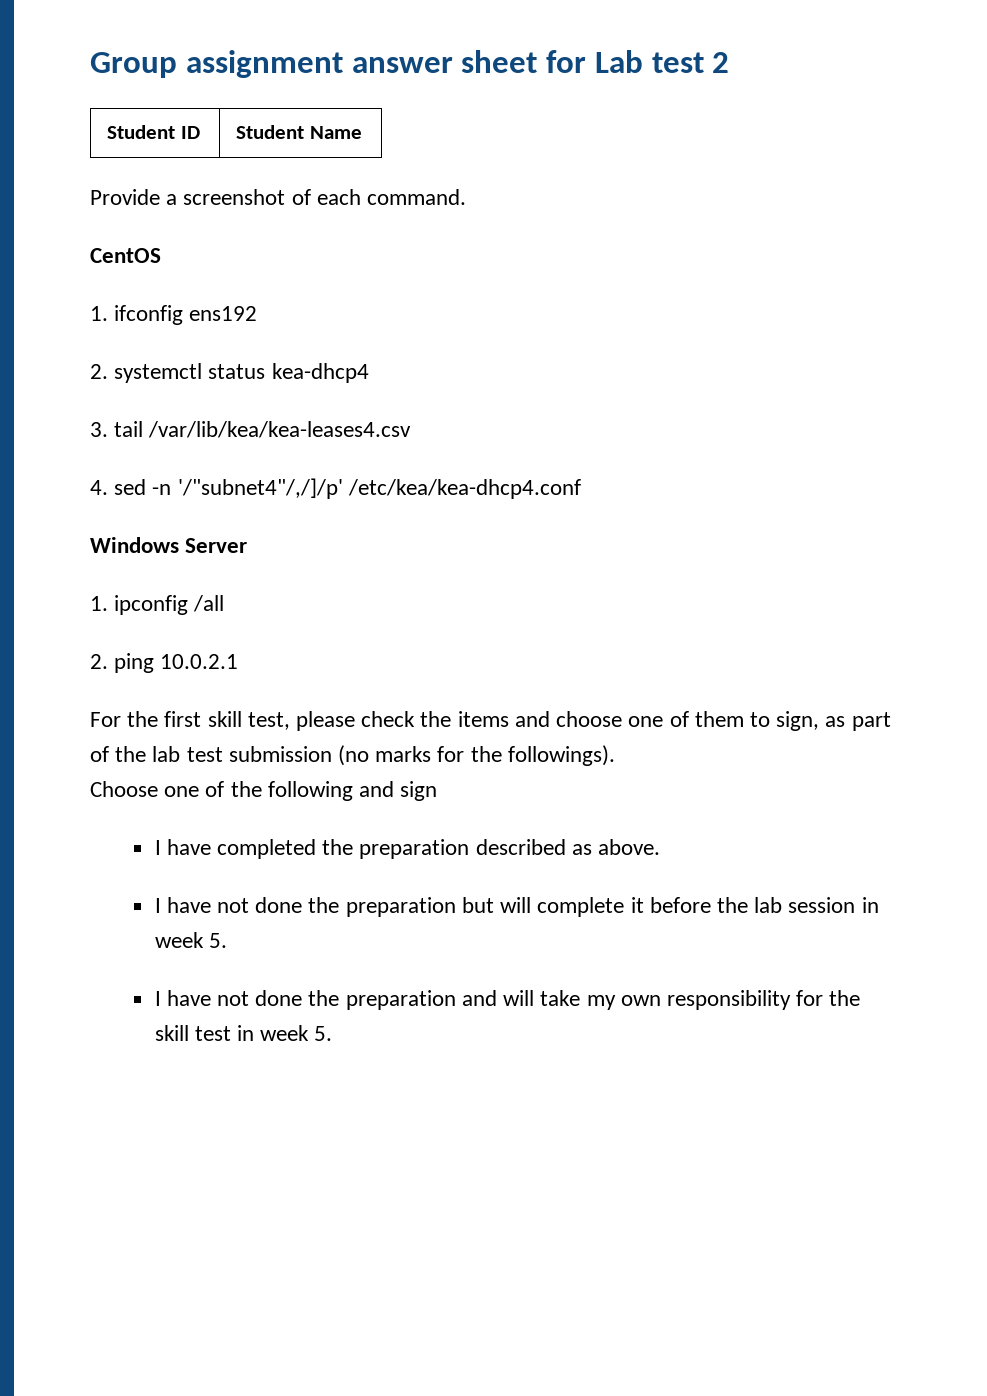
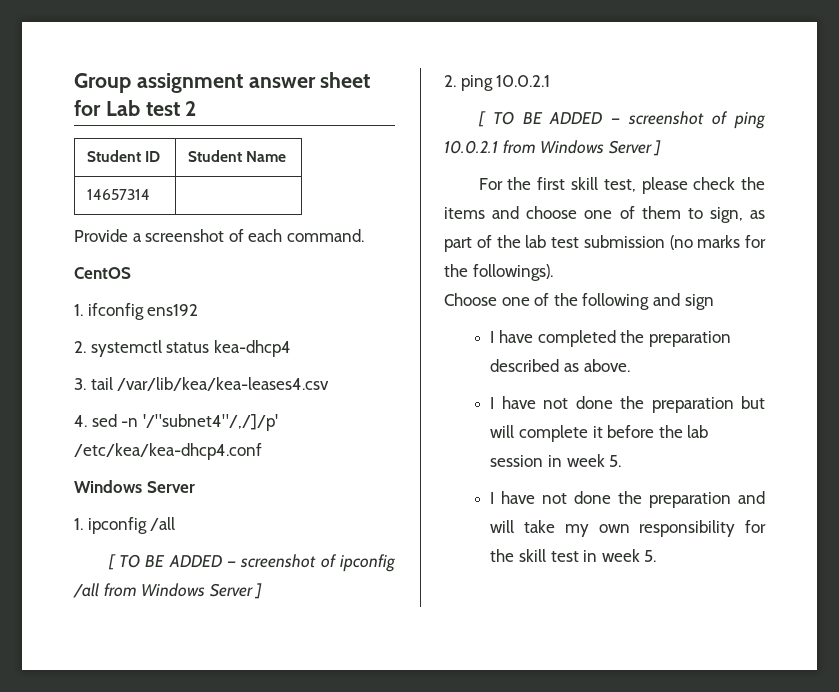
+ 14657314 |
+ [ TO BE ADDED — screenshot of ipconfig /all from Windows Server ]
  2. ping 10.0.2.1
+ [ TO BE ADDED — screenshot of ping 10.0.2.1 from Windows Server ]

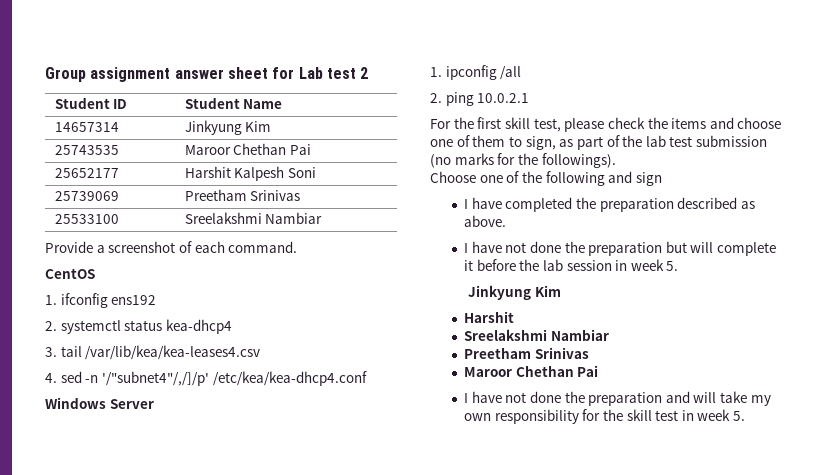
- 14657314 |
+ 14657314 | Jinkyung Kim
+ 25743535 | Maroor Chethan Pai
+ 25652177 | Harshit Kalpesh Soni
+ 25739069 | Preetham Srinivas
+ 25533100 | Sreelakshmi Nambiar
- [ TO BE ADDED — screenshot of ipconfig /all from Windows Server ]
  2. ping 10.0.2.1
- [ TO BE ADDED — screenshot of ping 10.0.2.1 from Windows Server ]
  I have not done the preparation but will complete it before the lab session in week 5.
+ Jinkyung Kim
+ Harshit
+ Sreelakshmi Nambiar
+ Preetham Srinivas
+ Maroor Chethan Pai

